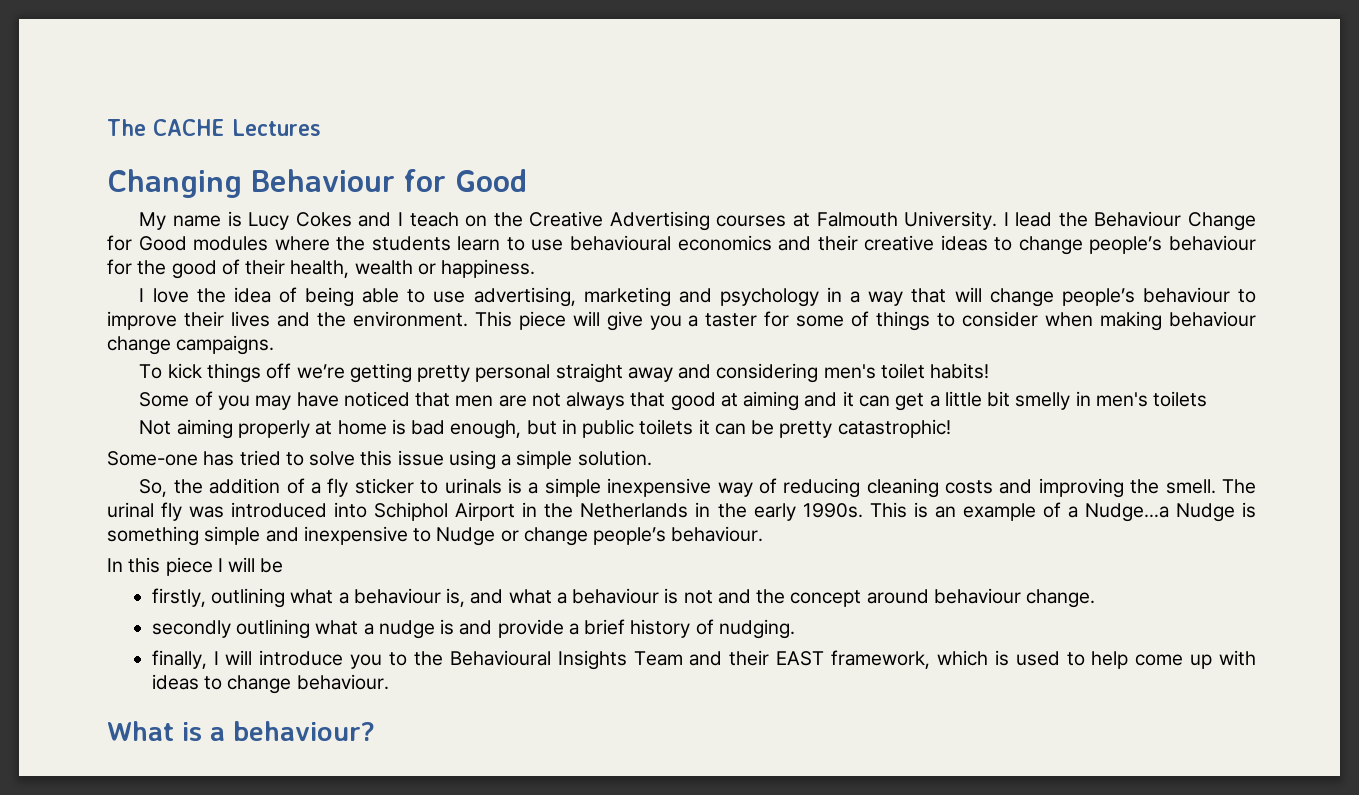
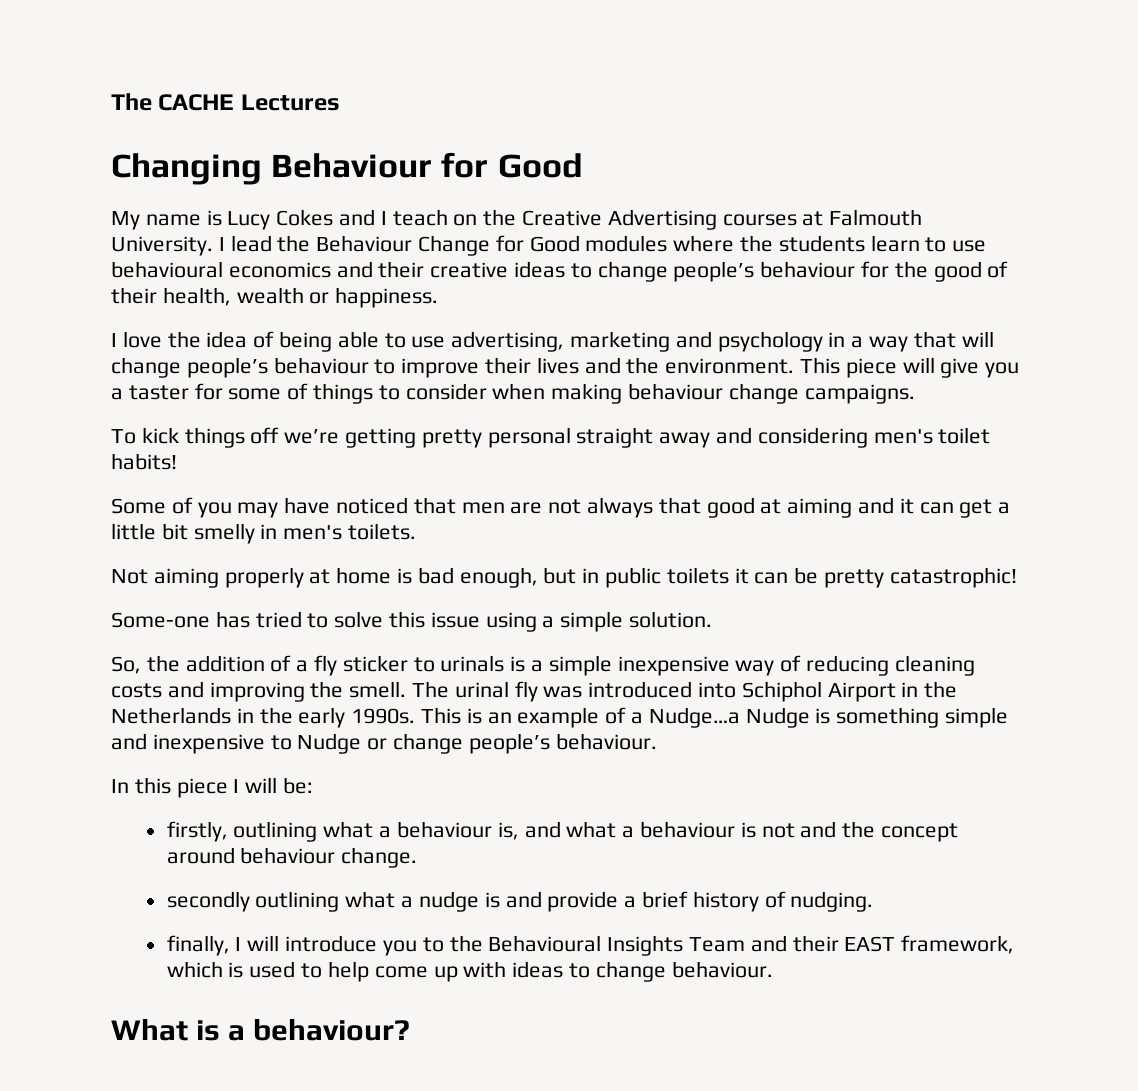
- Some of you may have noticed that men are not always that good at aiming and it can get a little bit smelly in men's toilets
+ Some of you may have noticed that men are not always that good at aiming and it can get a little bit smelly in men's toilets.
- In this piece I will be
+ In this piece I will be:

